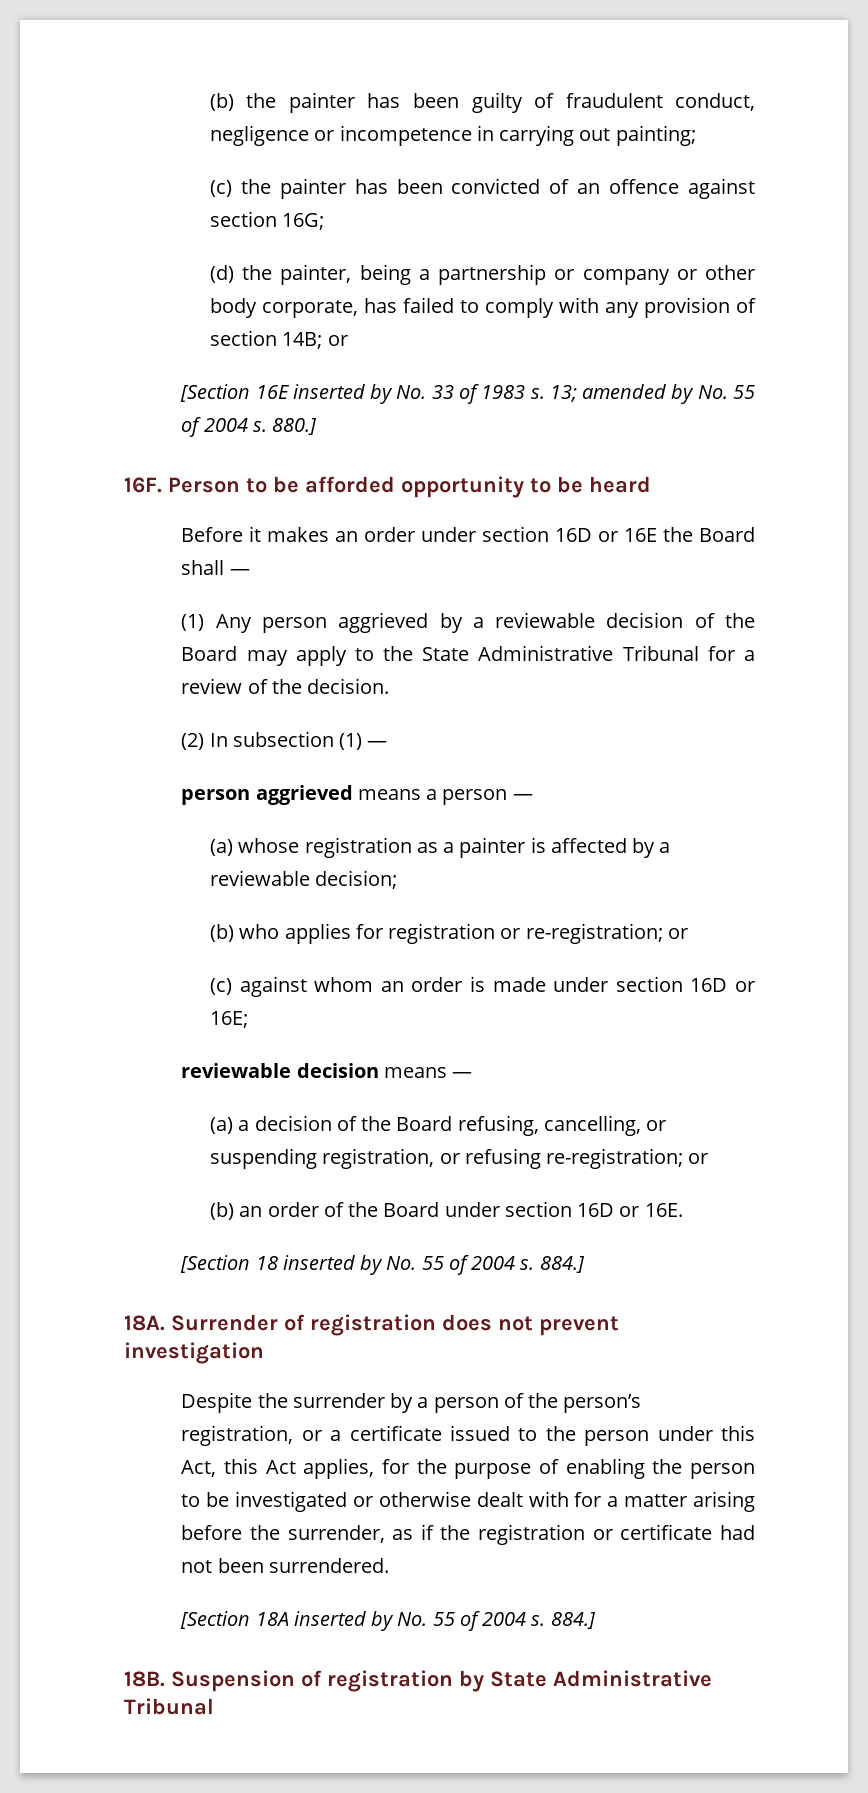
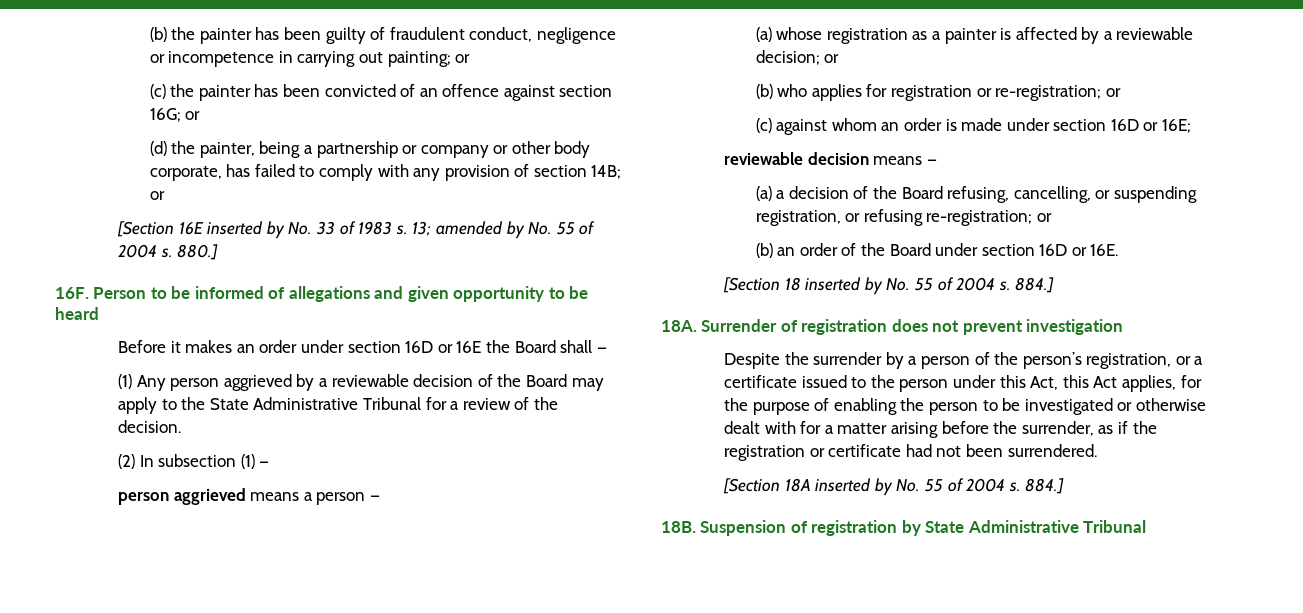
- (b) the painter has been guilty of fraudulent conduct, negligence or incompetence in carrying out painting;
+ (b) the painter has been guilty of fraudulent conduct, negligence or incompetence in carrying out painting; or
- (c) the painter has been convicted of an offence against section 16G;
+ (c) the painter has been convicted of an offence against section 16G; or
- Person to be afforded opportunity to be heard
+ Person to be informed of allegations and given opportunity to be heard
- (a) whose registration as a painter is affected by a reviewable decision;
+ (a) whose registration as a painter is affected by a reviewable decision; or

